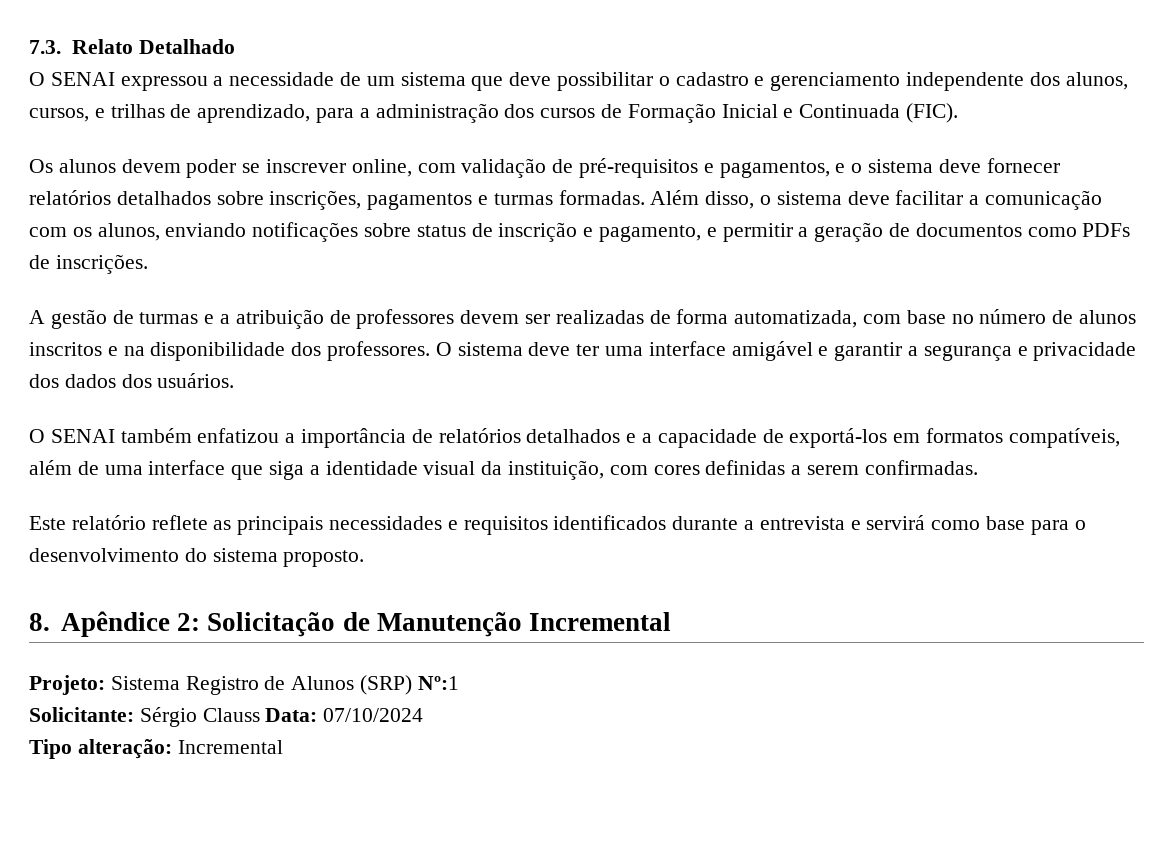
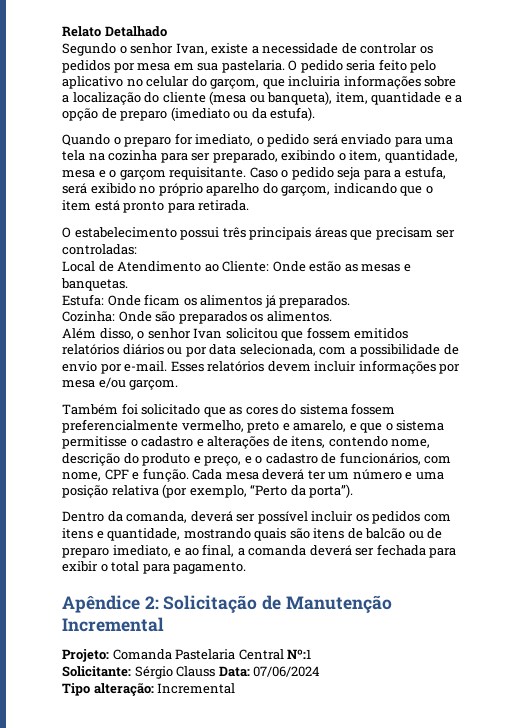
- 7.3. Relato Detalhado
+ Relato Detalhado
- O SENAI expressou a necessidade de um sistema que deve possibilitar o cadastro e gerenciamento independente dos alunos, cursos, e trilhas de aprendizado, para a administração dos cursos de Formação Inicial e Continuada (FIC).
- Os alunos devem poder se inscrever online, com validação de pré-requisitos e pagamentos, e o sistema deve fornecer relatórios detalhados sobre inscrições, pagamentos e turmas formadas. Além disso, o sistema deve facilitar a comunicação com os alunos, enviando notificações sobre status de inscrição e pagamento, e permitir a geração de documentos como PDFs de inscrições.
- A gestão de turmas e a atribuição de professores devem ser realizadas de forma automatizada, com base no número de alunos inscritos e na disponibilidade dos professores. O sistema deve ter uma interface amigável e garantir a segurança e privacidade dos dados dos usuários.
- O SENAI também enfatizou a importância de relatórios detalhados e a capacidade de exportá-los em formatos compatíveis, além de uma interface que siga a identidade visual da instituição, com cores definidas a serem confirmadas.
- Este relatório reflete as principais necessidades e requisitos identificados durante a entrevista e servirá como base para o desenvolvimento do sistema proposto.
- 8. Apêndice 2: Solicitação de Manutenção Incremental
+ Segundo o senhor Ivan, existe a necessidade de controlar os pedidos por mesa em sua pastelaria. O pedido seria feito pelo aplicativo no celular do garçom, que incluiria informações sobre a localização do cliente (mesa ou banqueta), item, quantidade e a opção de preparo (imediato ou da estufa).
+ Quando o preparo for imediato, o pedido será enviado para uma tela na cozinha para ser preparado, exibindo o item, quantidade, mesa e o garçom requisitante. Caso o pedido seja para a estufa, será exibido no próprio aparelho do garçom, indicando que o item está pronto para retirada.
+ O estabelecimento possui três principais áreas que precisam ser controladas:
+ Local de Atendimento ao Cliente: Onde estão as mesas e banquetas.
+ Estufa: Onde ficam os alimentos já preparados.
+ Cozinha: Onde são preparados os alimentos.
+ Além disso, o senhor Ivan solicitou que fossem emitidos relatórios diários ou por data selecionada, com a possibilidade de envio por e-mail. Esses relatórios devem incluir informações por mesa e/ou garçom.
+ Também foi solicitado que as cores do sistema fossem preferencialmente vermelho, preto e amarelo, e que o sistema permitisse o cadastro e alterações de itens, contendo nome, descrição do produto e preço, e o cadastro de funcionários, com nome, CPF e função. Cada mesa deverá ter um número e uma posição relativa (por exemplo, “Perto da porta”).
+ Dentro da comanda, deverá ser possível incluir os pedidos com itens e quantidade, mostrando quais são itens de balcão ou de preparo imediato, e ao final, a comanda deverá ser fechada para exibir o total para pagamento.
+ Apêndice 2: Solicitação de Manutenção Incremental
- Projeto: Sistema Registro de Alunos (SRP) Nº:1
+ Projeto: Comanda Pastelaria Central Nº:1
- Solicitante: Sérgio Clauss Data: 07/10/2024
+ Solicitante: Sérgio Clauss Data: 07/06/2024

